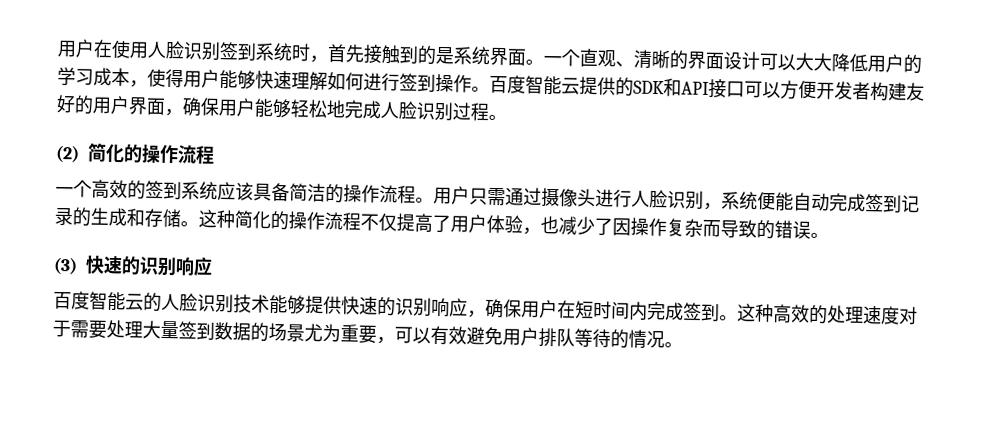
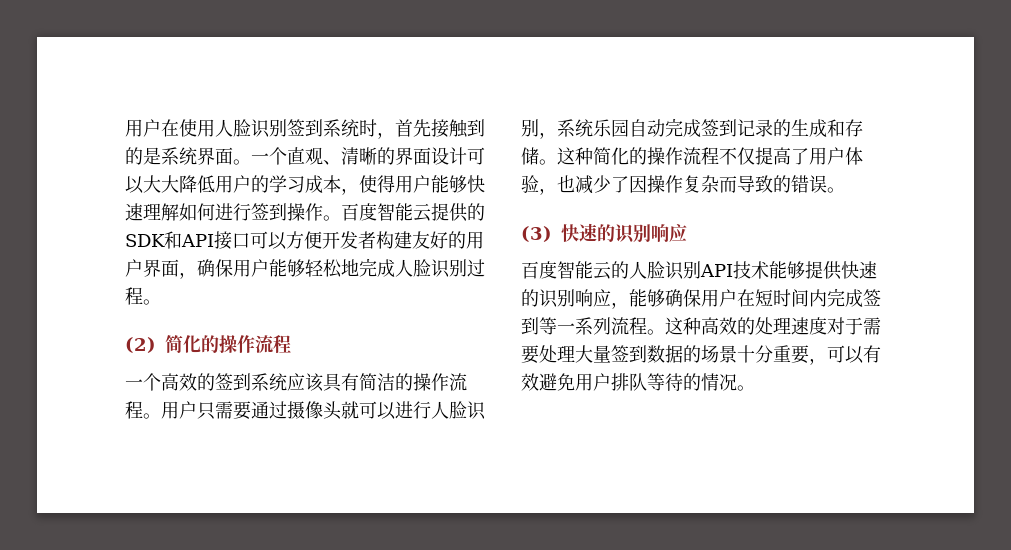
- 一个高效的签到系统应该具备简洁的操作流程。
+ 一个高效的签到系统应该具有简洁的操作流程。
- 用户只需通过摄像头进行人脸识别，系统便能自动完成签到记录的生成和存储。
+ 用户只需要通过摄像头就可以进行人脸识别，系统乐园自动完成签到记录的生成和存储。
- 百度智能云的人脸识别技术能够提供快速的识别响应，确保用户在短时间内完成签到。
+ 百度智能云的人脸识别API技术能够提供快速的识别响应，能够确保用户在短时间内完成签到等一系列流程。
- 这种高效的处理速度对于需要处理大量签到数据的场景尤为重要，可以有效避免用户排队等待的情况。
+ 这种高效的处理速度对于需要处理大量签到数据的场景十分重要，可以有效避免用户排队等待的情况。

